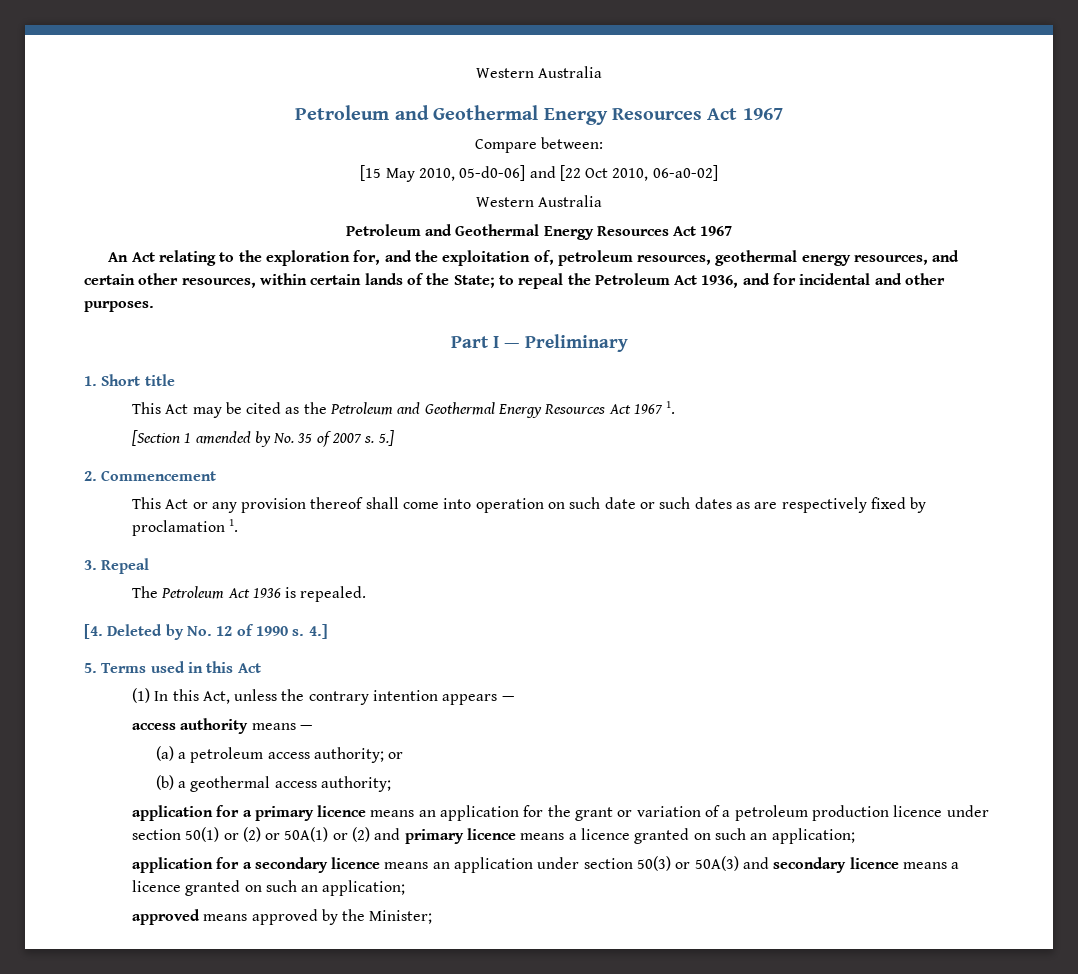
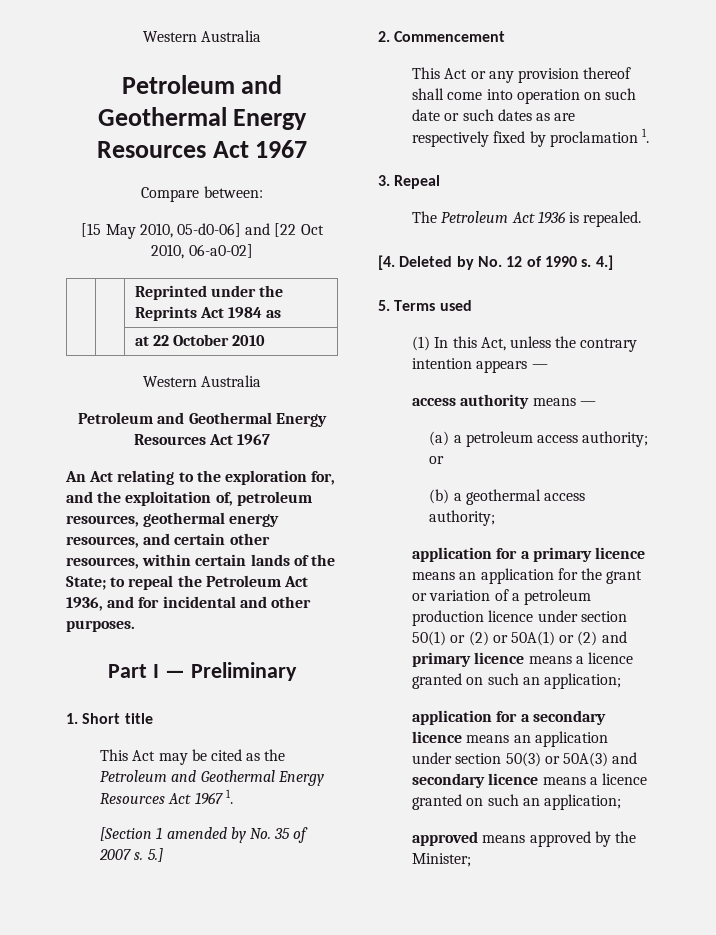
+ | | Reprinted under the Reprints Act 1984 as
+ | | at 22 October 2010
- 5. Terms used in this Act
+ 5. Terms used

